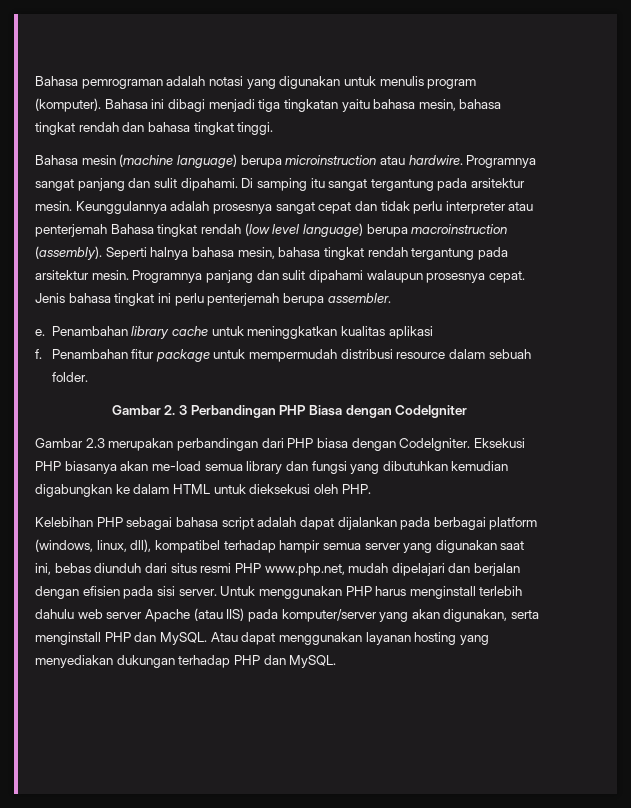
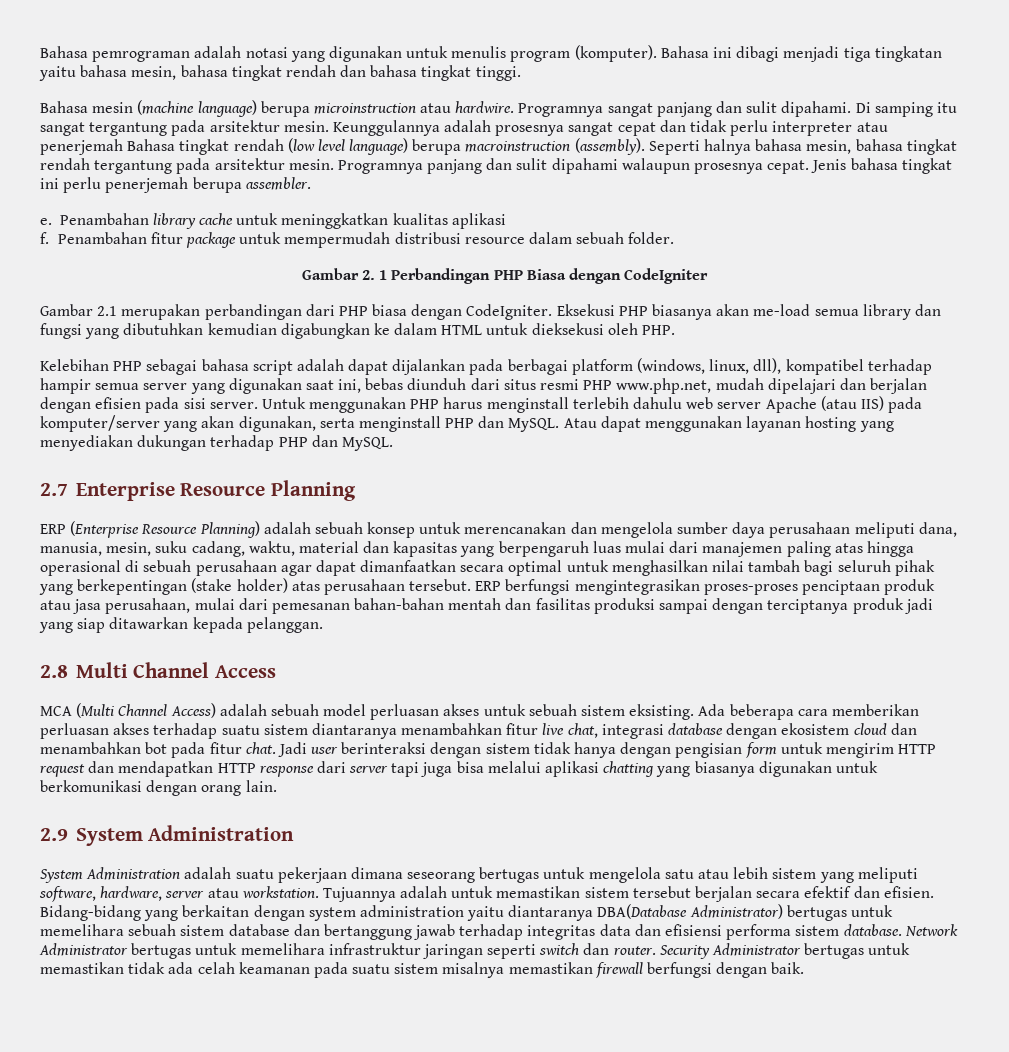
- Keunggulannya adalah prosesnya sangat cepat dan tidak perlu interpreter atau penterjemah Bahasa tingkat rendah (low level language) berupa macroinstruction (assembly).
+ Keunggulannya adalah prosesnya sangat cepat dan tidak perlu interpreter atau penerjemah Bahasa tingkat rendah (low level language) berupa macroinstruction (assembly).
- Jenis bahasa tingkat ini perlu penterjemah berupa assembler.
+ Jenis bahasa tingkat ini perlu penerjemah berupa assembler.
- Gambar 2. 3 Perbandingan PHP Biasa dengan CodeIgniter
+ Gambar 2. 1 Perbandingan PHP Biasa dengan CodeIgniter
- Gambar 2.3 merupakan perbandingan dari PHP biasa dengan CodeIgniter.
+ Gambar 2.1 merupakan perbandingan dari PHP biasa dengan CodeIgniter.
+ 2.7 Enterprise Resource Planning
+ ERP (Enterprise Resource Planning) adalah sebuah konsep untuk merencanakan dan mengelola sumber daya perusahaan meliputi dana, manusia, mesin, suku cadang, waktu, material dan kapasitas yang berpengaruh luas mulai dari manajemen paling atas hingga operasional di sebuah perusahaan agar dapat dimanfaatkan secara optimal untuk menghasilkan nilai tambah bagi seluruh pihak yang berkepentingan (stake holder) atas perusahaan tersebut. ERP berfungsi mengintegrasikan proses-proses penciptaan produk atau jasa perusahaan, mulai dari pemesanan bahan-bahan mentah dan fasilitas produksi sampai dengan terciptanya produk jadi yang siap ditawarkan kepada pelanggan.
+ 2.8 Multi Channel Access
+ MCA (Multi Channel Access) adalah sebuah model perluasan akses untuk sebuah sistem eksisting. Ada beberapa cara memberikan perluasan akses terhadap suatu sistem diantaranya menambahkan fitur live chat, integrasi database dengan ekosistem cloud dan menambahkan bot pada fitur chat. Jadi user berinteraksi dengan sistem tidak hanya dengan pengisian form untuk mengirim HTTP request dan mendapatkan HTTP response dari server tapi juga bisa melalui aplikasi chatting yang biasanya digunakan untuk berkomunikasi dengan orang lain.
+ 2.9 System Administration
+ System Administration adalah suatu pekerjaan dimana seseorang bertugas untuk mengelola satu atau lebih sistem yang meliputi software, hardware, server atau workstation. Tujuannya adalah untuk memastikan sistem tersebut berjalan secara efektif dan efisien. Bidang-bidang yang berkaitan dengan system administration yaitu diantaranya DBA(Database Administrator) bertugas untuk memelihara sebuah sistem database dan bertanggung jawab terhadap integritas data dan efisiensi performa sistem database. Network Administrator bertugas untuk memelihara infrastruktur jaringan seperti switch dan router. Security Administrator bertugas untuk memastikan tidak ada celah keamanan pada suatu sistem misalnya memastikan firewall berfungsi dengan baik.

